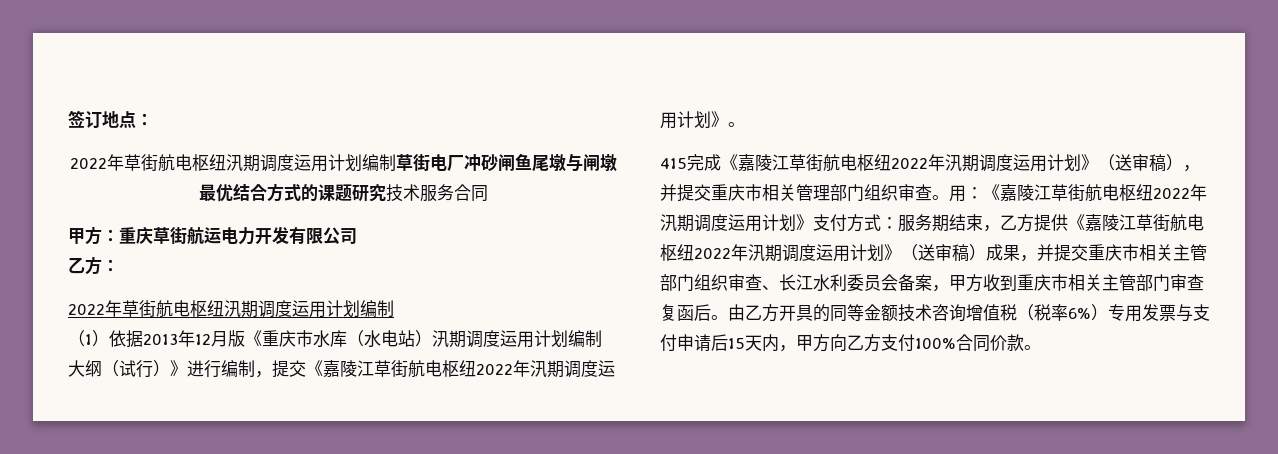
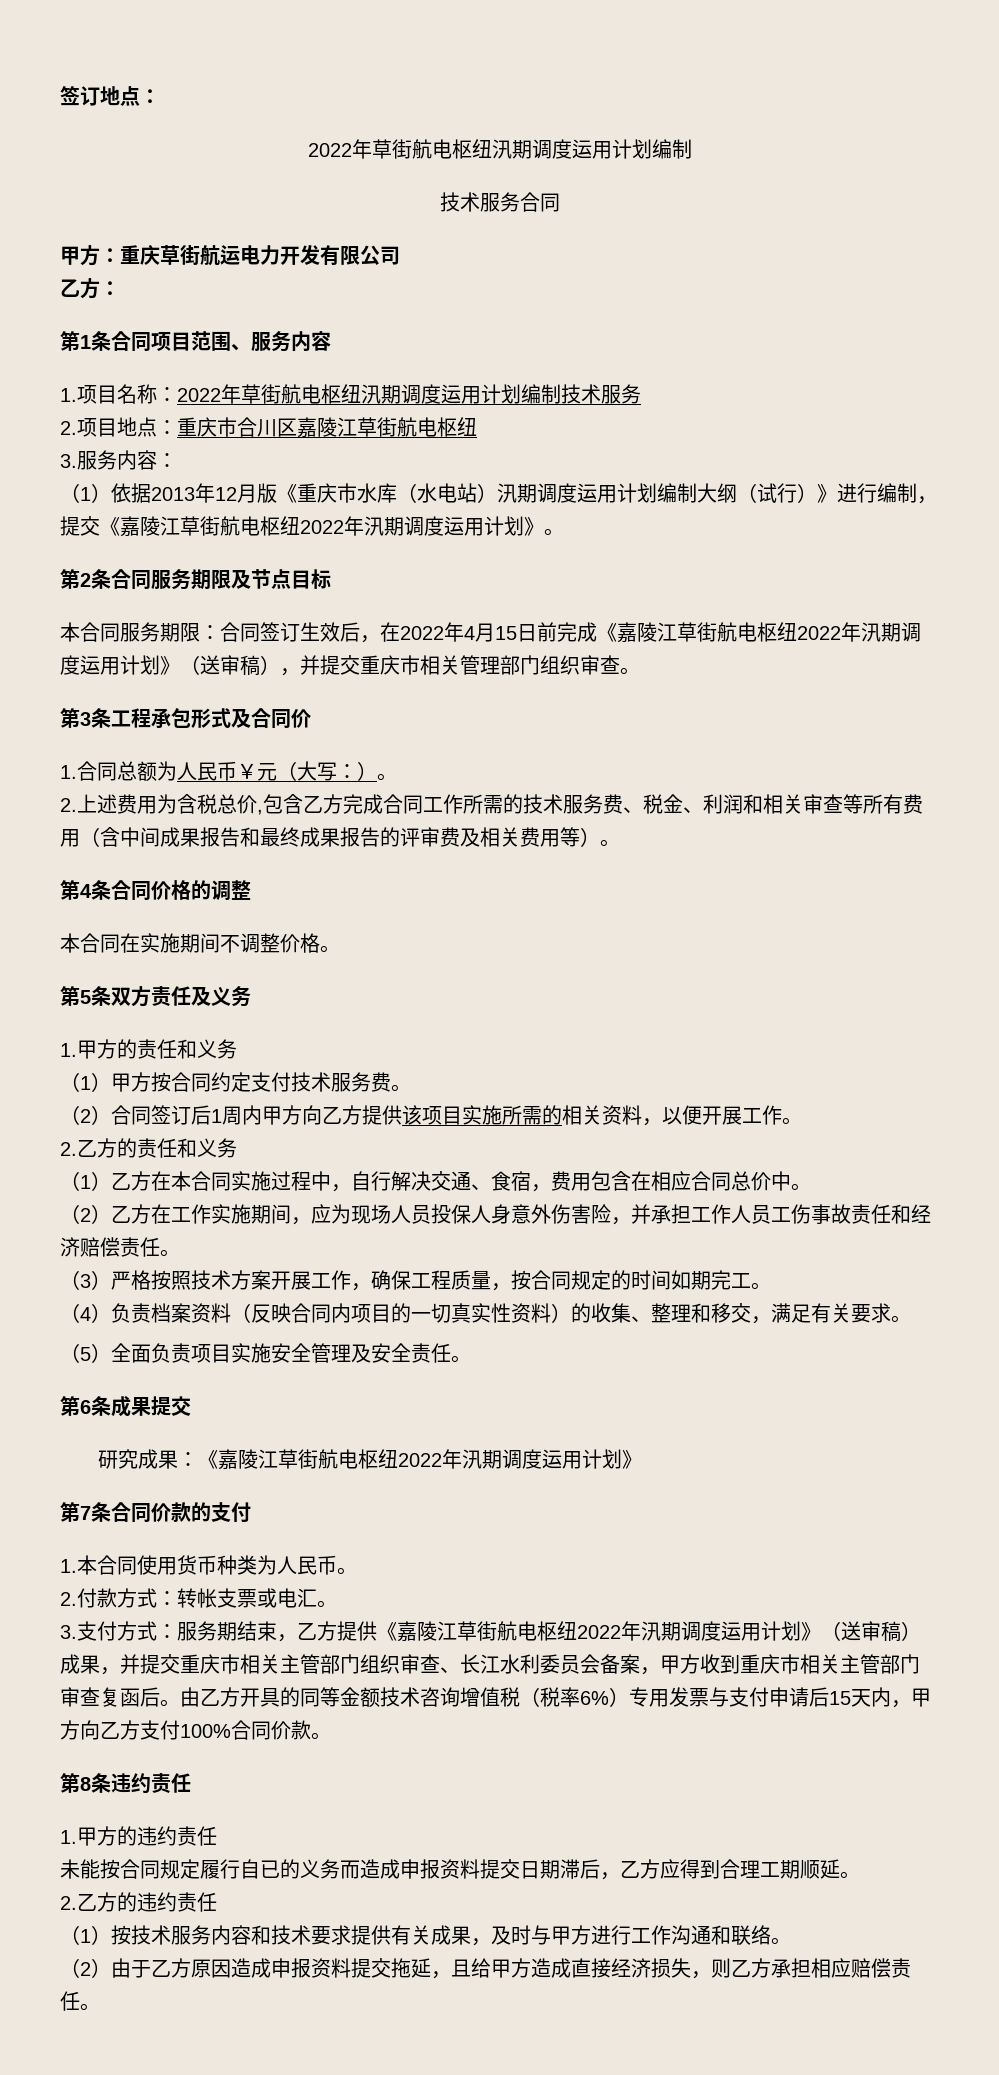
  签订地点：
- 2022年草街航电枢纽汛期调度运用计划编制草街电厂冲砂闸鱼尾墩与闸墩最优结合方式的课题研究技术服务合同
+ 2022年草街航电枢纽汛期调度运用计划编制
+ 技术服务合同
  乙方：
- 2022年草街航电枢纽汛期调度运用计划编制
+ 第1条合同项目范围、服务内容
+ 1.项目名称：2022年草街航电枢纽汛期调度运用计划编制技术服务
+ 2.项目地点：重庆市合川区嘉陵江草街航电枢纽
+ 3.服务内容：
- 415完成《嘉陵江草街航电枢纽2022年汛期调度运用计划》（送审稿），并提交重庆市相关管理部门组织审查。用：《嘉陵江草街航电枢纽2022年汛期调度运用计划》支付方式：
+ 第2条合同服务期限及节点目标
+ 本合同服务期限：合同签订生效后，在2022年4月15日前完成《嘉陵江草街航电枢纽2022年汛期调度运用计划》（送审稿），并提交重庆市相关管理部门组织审查。
+ 第3条工程承包形式及合同价
+ 1.合同总额为人民币￥元（大写：）。
+ 2.上述费用为含税总价,包含乙方完成合同工作所需的技术服务费、税金、利润和相关审查等所有费用（含中间成果报告和最终成果报告的评审费及相关费用等）。
+ 第4条合同价格的调整
+ 本合同在实施期间不调整价格。
+ 第5条双方责任及义务
+ 1.甲方的责任和义务
+ （1）甲方按合同约定支付技术服务费。
+ （2）合同签订后1周内甲方向乙方提供该项目实施所需的相关资料，以便开展工作。
+ 2.乙方的责任和义务
+ （1）乙方在本合同实施过程中，自行解决交通、食宿，费用包含在相应合同总价中。
+ （2）乙方在工作实施期间，应为现场人员投保人身意外伤害险，并承担工作人员工伤事故责任和经济赔偿责任。
+ （3）严格按照技术方案开展工作，确保工程质量，按合同规定的时间如期完工。
+ （4）负责档案资料（反映合同内项目的一切真实性资料）的收集、整理和移交，满足有关要求。
+ （5）全面负责项目实施安全管理及安全责任。
+ 第6条成果提交
+ 研究成果：《嘉陵江草街航电枢纽2022年汛期调度运用计划》
+ 第7条合同价款的支付
+ 1.本合同使用货币种类为人民币。
+ 2.付款方式：转帐支票或电汇。
+ 3.支付方式：
+ 第8条违约责任
+ 1.甲方的违约责任
+ 未能按合同规定履行自已的义务而造成申报资料提交日期滞后，乙方应得到合理工期顺延。
+ 2.乙方的违约责任
+ （1）按技术服务内容和技术要求提供有关成果，及时与甲方进行工作沟通和联络。
+ （2）由于乙方原因造成申报资料提交拖延，且给甲方造成直接经济损失，则乙方承担相应赔偿责任。

